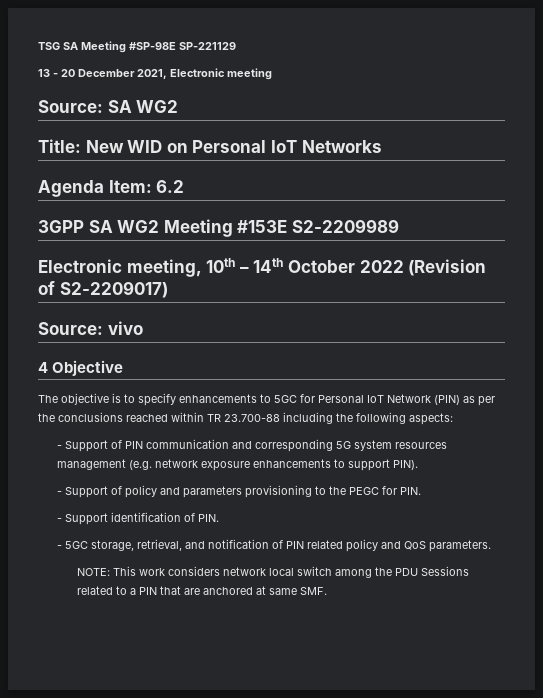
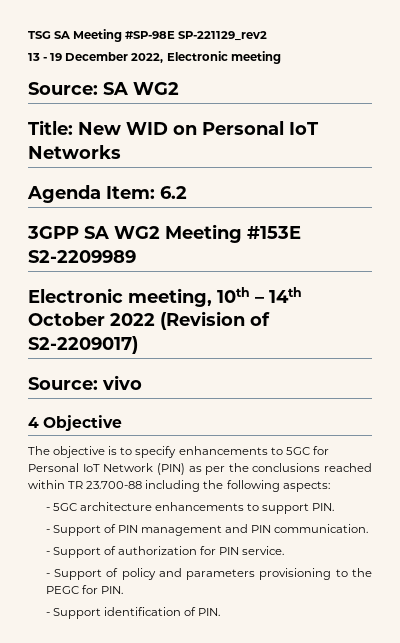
- TSG SA Meeting #SP-98E SP-221129
+ TSG SA Meeting #SP-98E SP-221129_rev2
- 13 - 20 December 2021, Electronic meeting
+ 13 - 19 December 2022, Electronic meeting
- - Support of PIN communication and corresponding 5G system resources management (e.g. network exposure enhancements to support PIN).
+ - 5GC architecture enhancements to support PIN.
+ - Support of PIN management and PIN communication.
+ - Support of authorization for PIN service.
- - 5GC storage, retrieval, and notification of PIN related policy and QoS parameters.
- NOTE: This work considers network local switch among the PDU Sessions related to a PIN that are anchored at same SMF.

